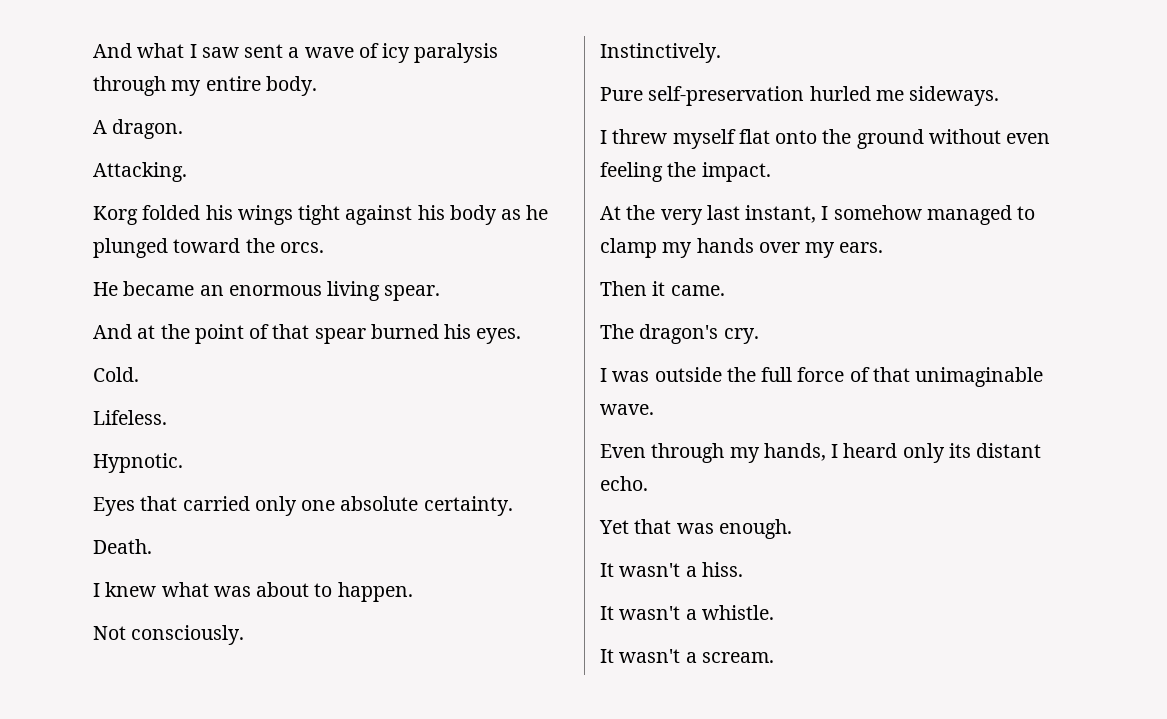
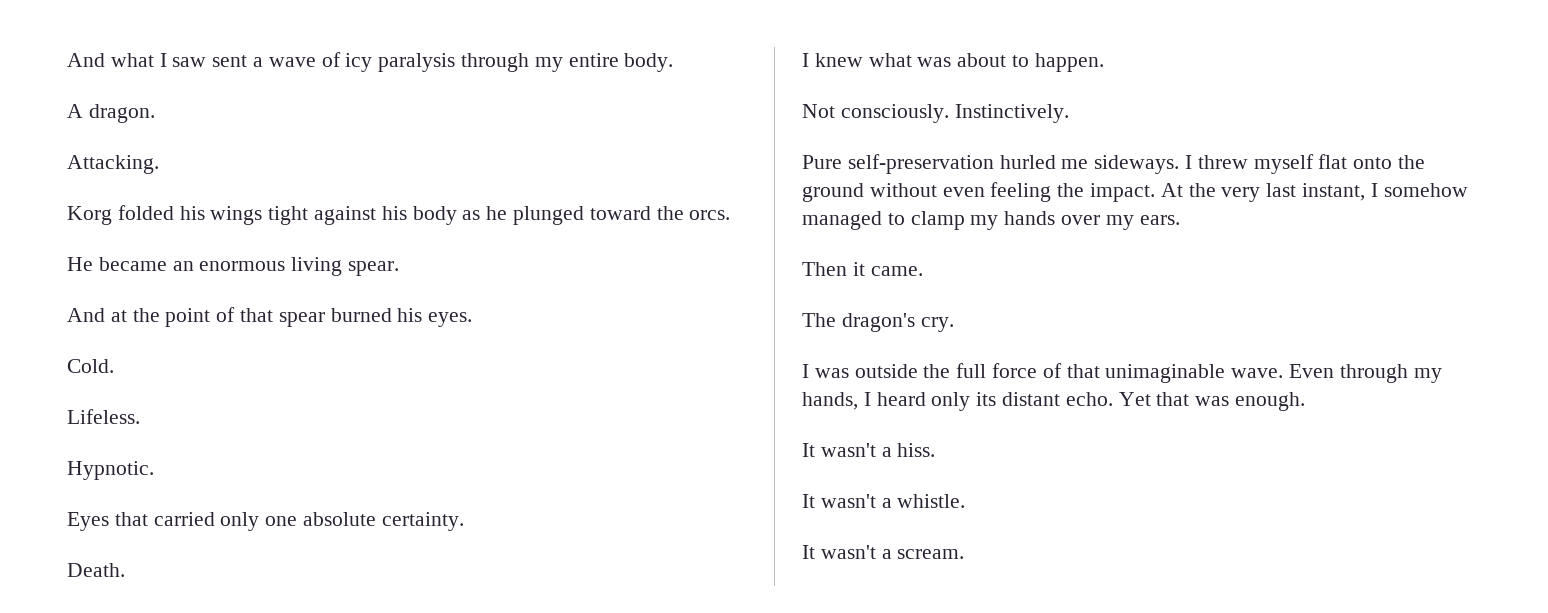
- Not consciously.
- Instinctively.
+ Not consciously. Instinctively.
- Pure self-preservation hurled me sideways.
- I threw myself flat onto the ground without even feeling the impact.
- At the very last instant, I somehow managed to clamp my hands over my ears.
+ Pure self-preservation hurled me sideways. I threw myself flat onto the ground without even feeling the impact. At the very last instant, I somehow managed to clamp my hands over my ears.
- I was outside the full force of that unimaginable wave.
- Even through my hands, I heard only its distant echo.
- Yet that was enough.
+ I was outside the full force of that unimaginable wave. Even through my hands, I heard only its distant echo. Yet that was enough.

